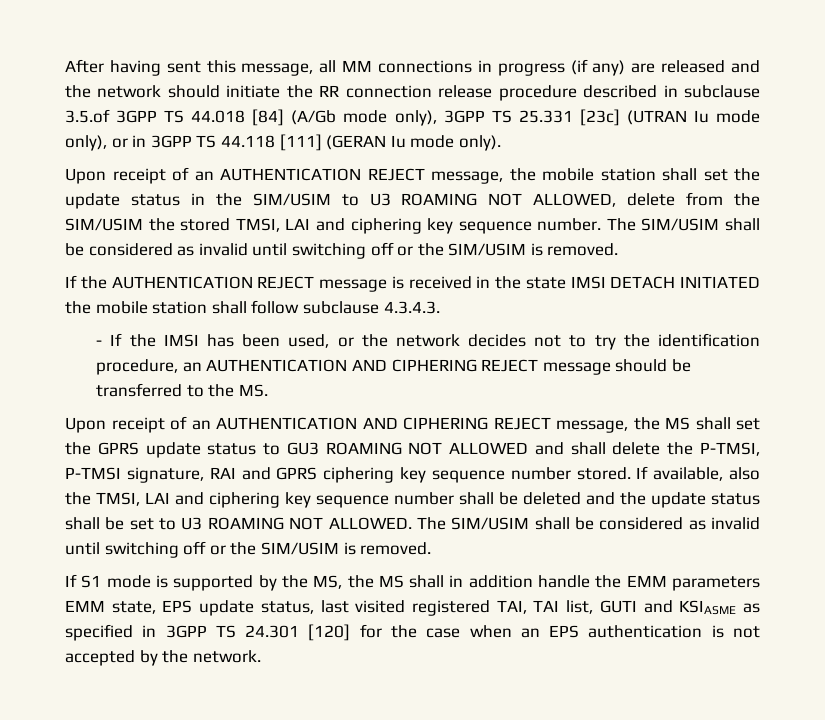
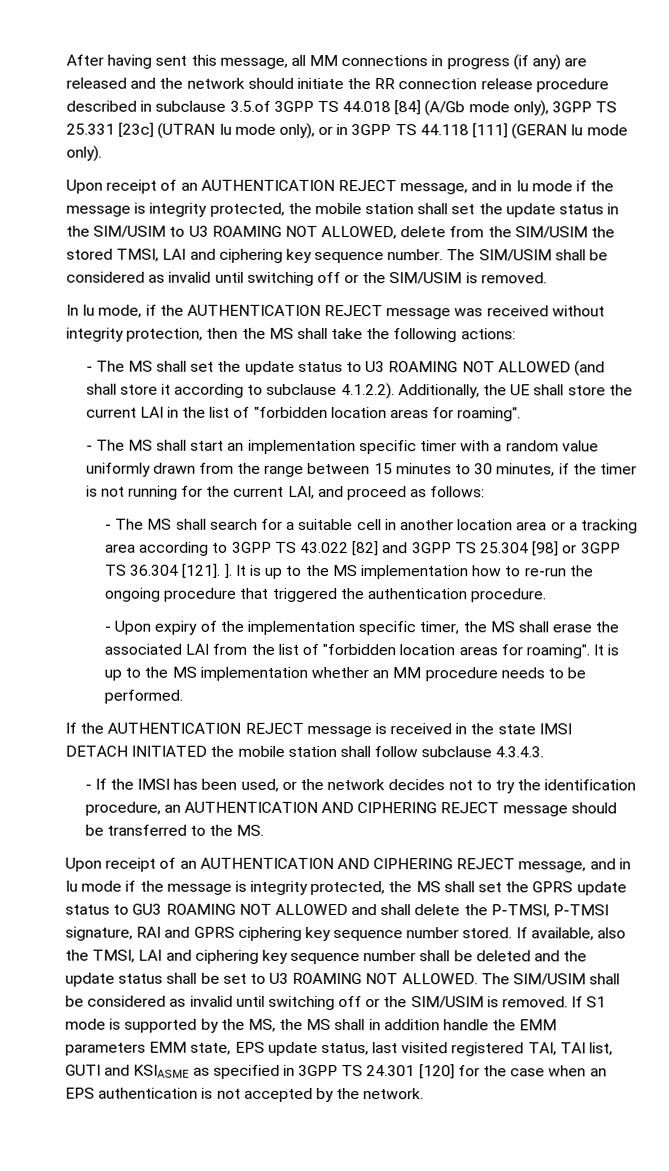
- Upon receipt of an AUTHENTICATION REJECT message, the mobile station shall set the update status in the SIM/USIM to U3 ROAMING NOT ALLOWED, delete from the SIM/USIM the stored TMSI, LAI and ciphering key sequence number.
+ Upon receipt of an AUTHENTICATION REJECT message, and in Iu mode if the message is integrity protected, the mobile station shall set the update status in the SIM/USIM to U3 ROAMING NOT ALLOWED, delete from the SIM/USIM the stored TMSI, LAI and ciphering key sequence number.
+ In Iu mode, if the AUTHENTICATION REJECT message was received without integrity protection, then the MS shall take the following actions:
+ - The MS shall set the update status to U3 ROAMING NOT ALLOWED (and shall store it according to subclause 4.1.2.2). Additionally, the UE shall store the current LAI in the list of "forbidden location areas for roaming".
+ - The MS shall start an implementation specific timer with a random value uniformly drawn from the range between 15 minutes to 30 minutes, if the timer is not running for the current LAI, and proceed as follows:
+ - The MS shall search for a suitable cell in another location area or a tracking area according to 3GPP TS 43.022 [82] and 3GPP TS 25.304 [98] or 3GPP TS 36.304 [121]. ]. It is up to the MS implementation how to re-run the ongoing procedure that triggered the authentication procedure.
+ - Upon expiry of the implementation specific timer, the MS shall erase the associated LAI from the list of "forbidden location areas for roaming". It is up to the MS implementation whether an MM procedure needs to be performed.
- Upon receipt of an AUTHENTICATION AND CIPHERING REJECT message, the MS shall set the GPRS update status to GU3 ROAMING NOT ALLOWED and shall delete the P-TMSI, P-TMSI signature, RAI and GPRS ciphering key sequence number stored.
+ Upon receipt of an AUTHENTICATION AND CIPHERING REJECT message, and in Iu mode if the message is integrity protected, the MS shall set the GPRS update status to GU3 ROAMING NOT ALLOWED and shall delete the P-TMSI, P-TMSI signature, RAI and GPRS ciphering key sequence number stored.
- If available, also the TMSI, LAI and ciphering key sequence number shall be deleted and the update status shall be set to U3 ROAMING NOT ALLOWED. The SIM/USIM shall be considered as invalid until switching off or the SIM/USIM is removed.
- If S1 mode is supported by the MS, the MS shall in addition handle the EMM parameters EMM state, EPS update status, last visited registered TAI, TAI list, GUTI and KSIASME as specified in 3GPP TS 24.301 [120] for the case when an EPS authentication is not accepted by the network.
+ If available, also the TMSI, LAI and ciphering key sequence number shall be deleted and the update status shall be set to U3 ROAMING NOT ALLOWED. The SIM/USIM shall be considered as invalid until switching off or the SIM/USIM is removed. If S1 mode is supported by the MS, the MS shall in addition handle the EMM parameters EMM state, EPS update status, last visited registered TAI, TAI list, GUTI and KSIASME as specified in 3GPP TS 24.301 [120] for the case when an EPS authentication is not accepted by the network.

